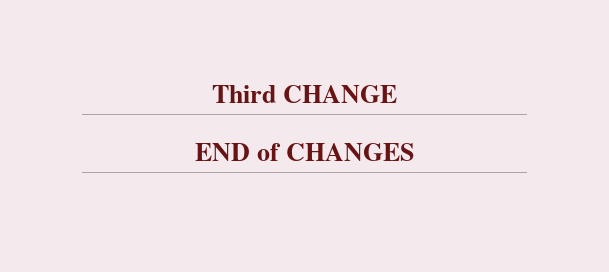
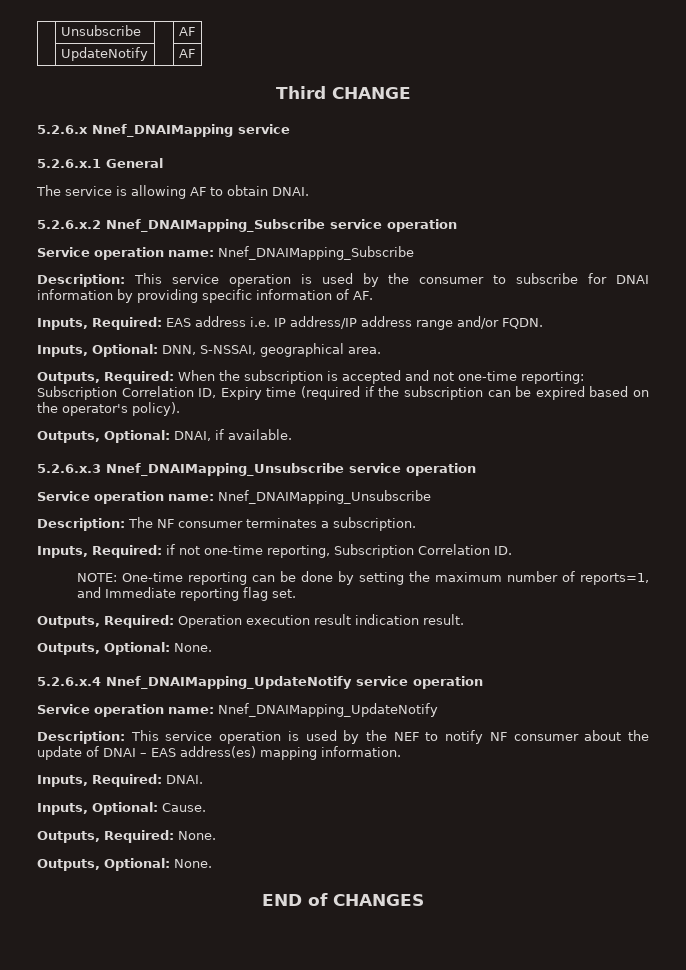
+ | Unsubscribe | | AF
+ | UpdateNotify | | AF
  Third CHANGE
+ 5.2.6.x Nnef_DNAIMapping service
+ 5.2.6.x.1 General
+ The service is allowing AF to obtain DNAI.
+ 5.2.6.x.2 Nnef_DNAIMapping_Subscribe service operation
+ Service operation name: Nnef_DNAIMapping_Subscribe
+ Description: This service operation is used by the consumer to subscribe for DNAI information by providing specific information of AF.
+ Inputs, Required: EAS address i.e. IP address/IP address range and/or FQDN.
+ Inputs, Optional: DNN, S-NSSAI, geographical area.
+ Outputs, Required: When the subscription is accepted and not one-time reporting: Subscription Correlation ID, Expiry time (required if the subscription can be expired based on the operator's policy).
+ Outputs, Optional: DNAI, if available.
+ 5.2.6.x.3 Nnef_DNAIMapping_Unsubscribe service operation
+ Service operation name: Nnef_DNAIMapping_Unsubscribe
+ Description: The NF consumer terminates a subscription.
+ Inputs, Required: if not one-time reporting, Subscription Correlation ID.
+ NOTE: One-time reporting can be done by setting the maximum number of reports=1, and Immediate reporting flag set.
+ Outputs, Required: Operation execution result indication result.
+ Outputs, Optional: None.
+ 5.2.6.x.4 Nnef_DNAIMapping_UpdateNotify service operation
+ Service operation name: Nnef_DNAIMapping_UpdateNotify
+ Description: This service operation is used by the NEF to notify NF consumer about the update of DNAI – EAS address(es) mapping information.
+ Inputs, Required: DNAI.
+ Inputs, Optional: Cause.
+ Outputs, Required: None.
+ Outputs, Optional: None.

